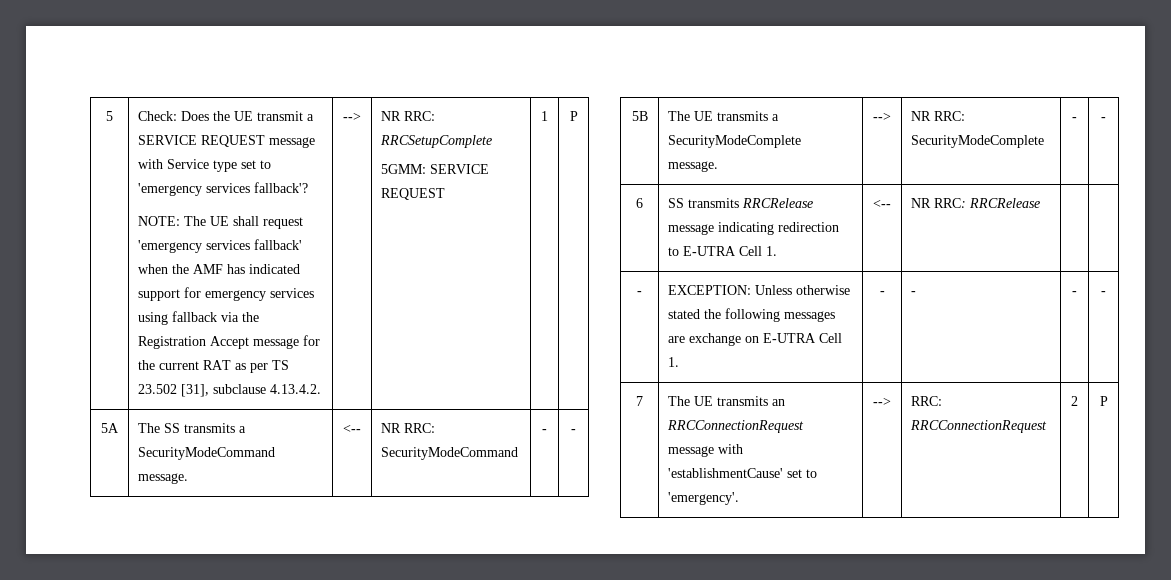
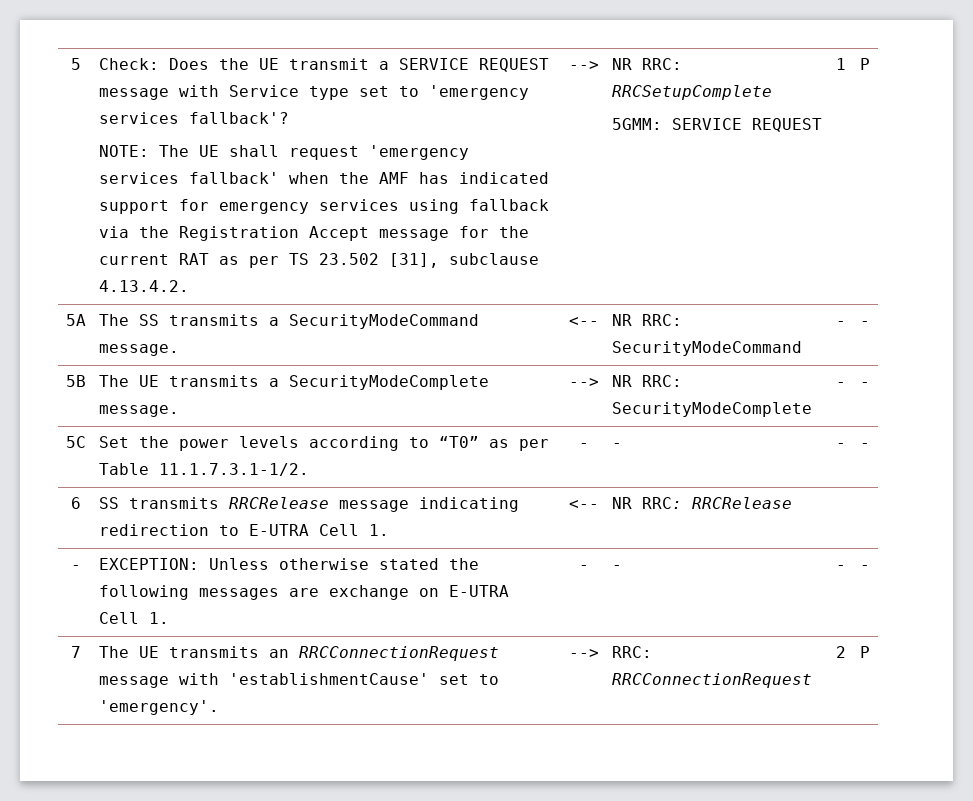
+ 5C | Set the power levels according to “T0” as per Table 11.1.7.3.1-1/2. | - | - | - | -

